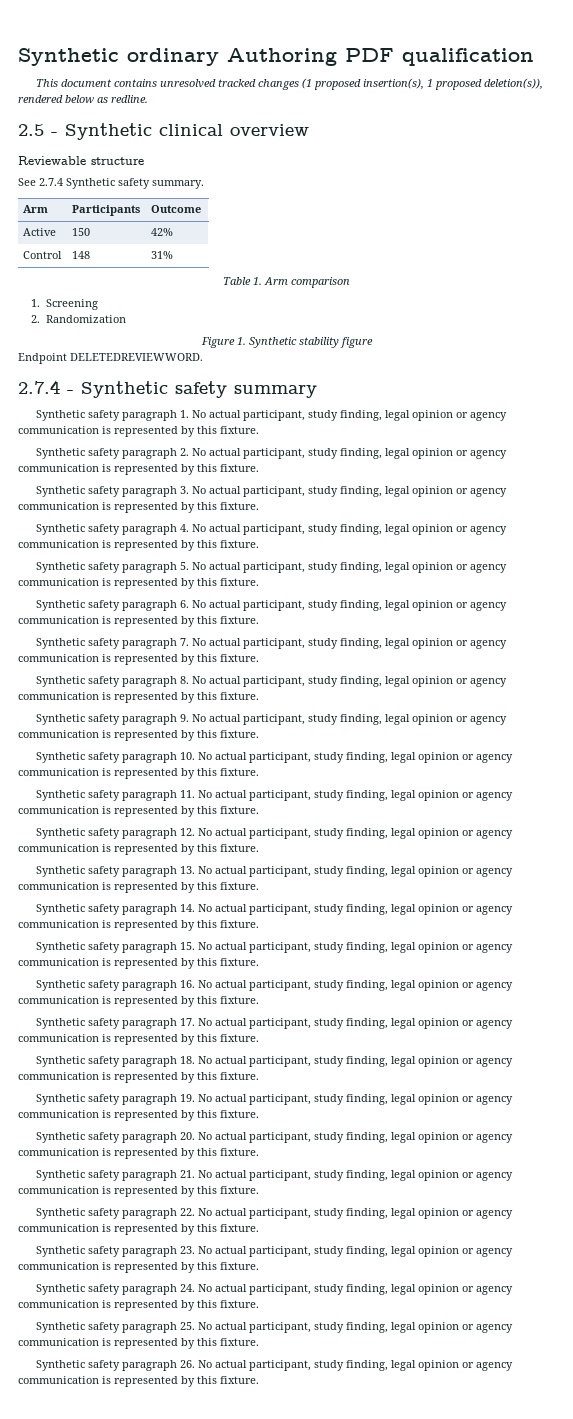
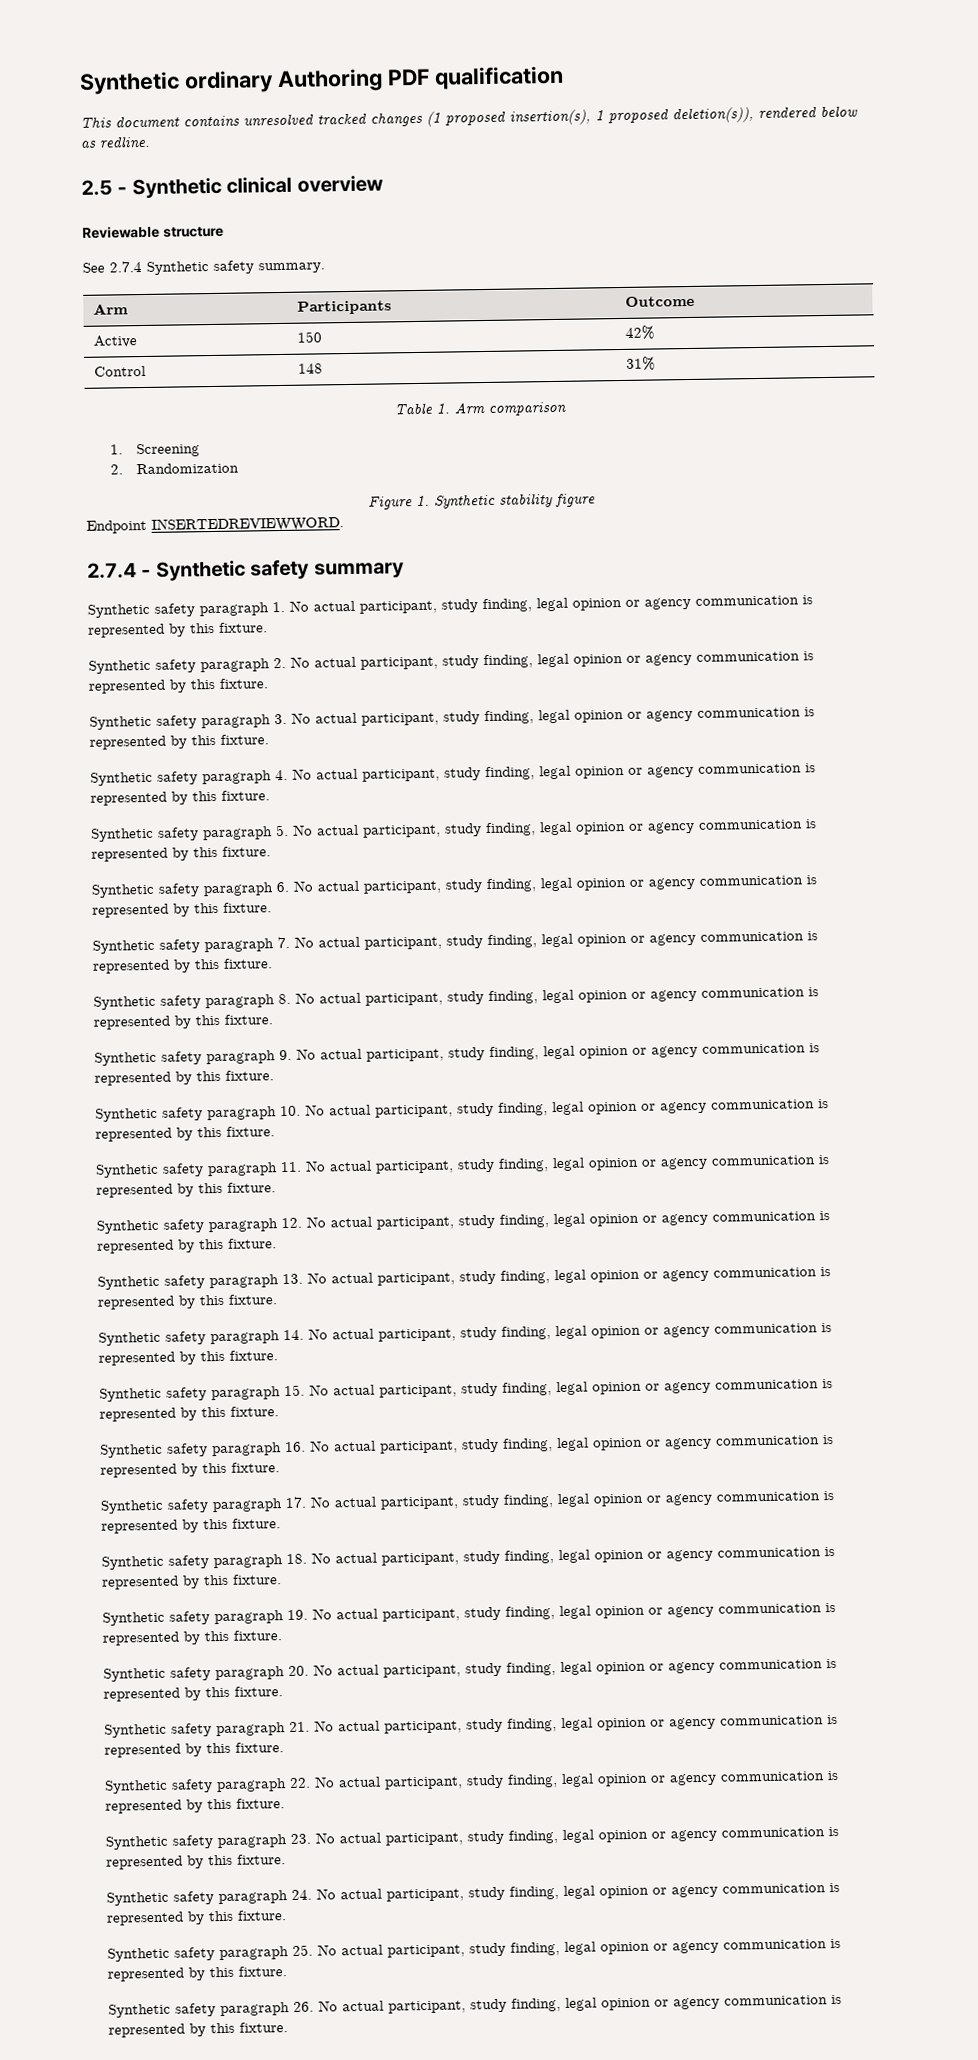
- Endpoint DELETEDREVIEWWORD.
+ Endpoint INSERTEDREVIEWWORD.

